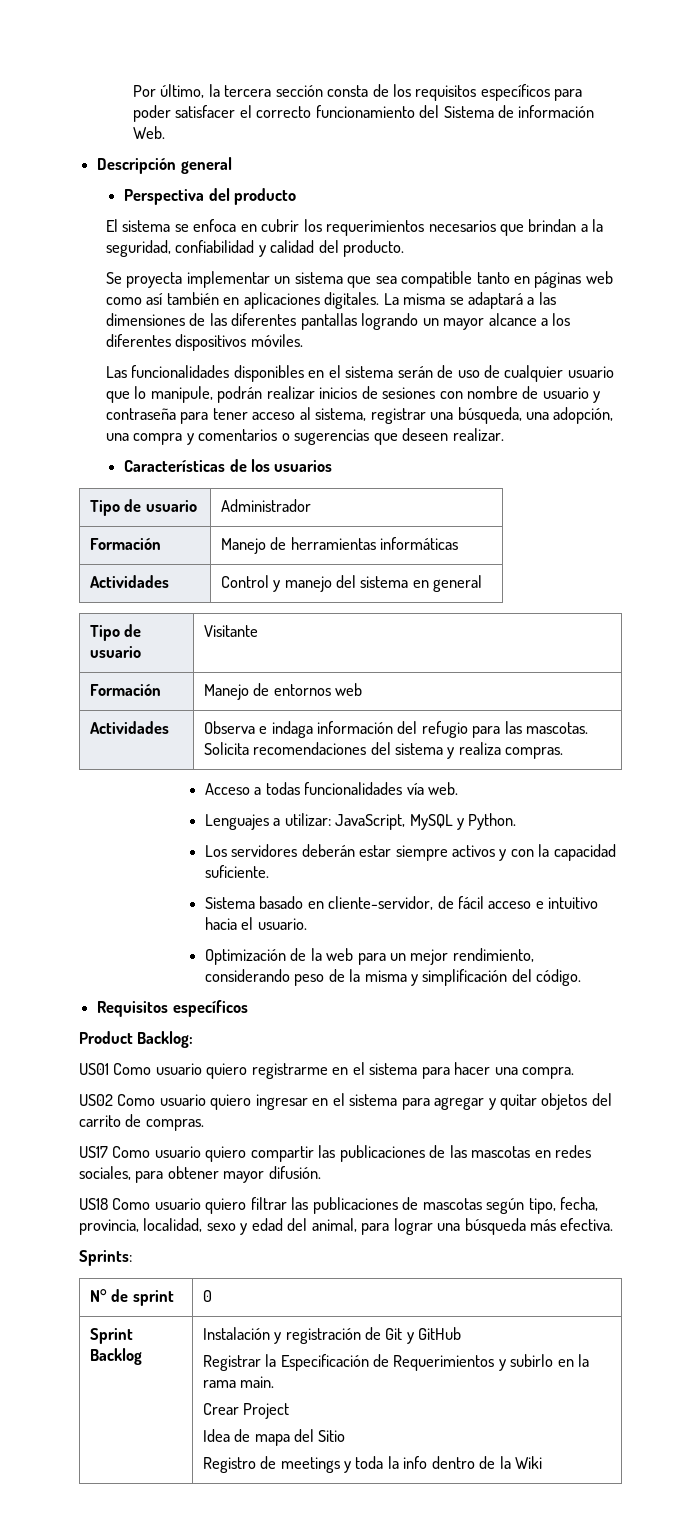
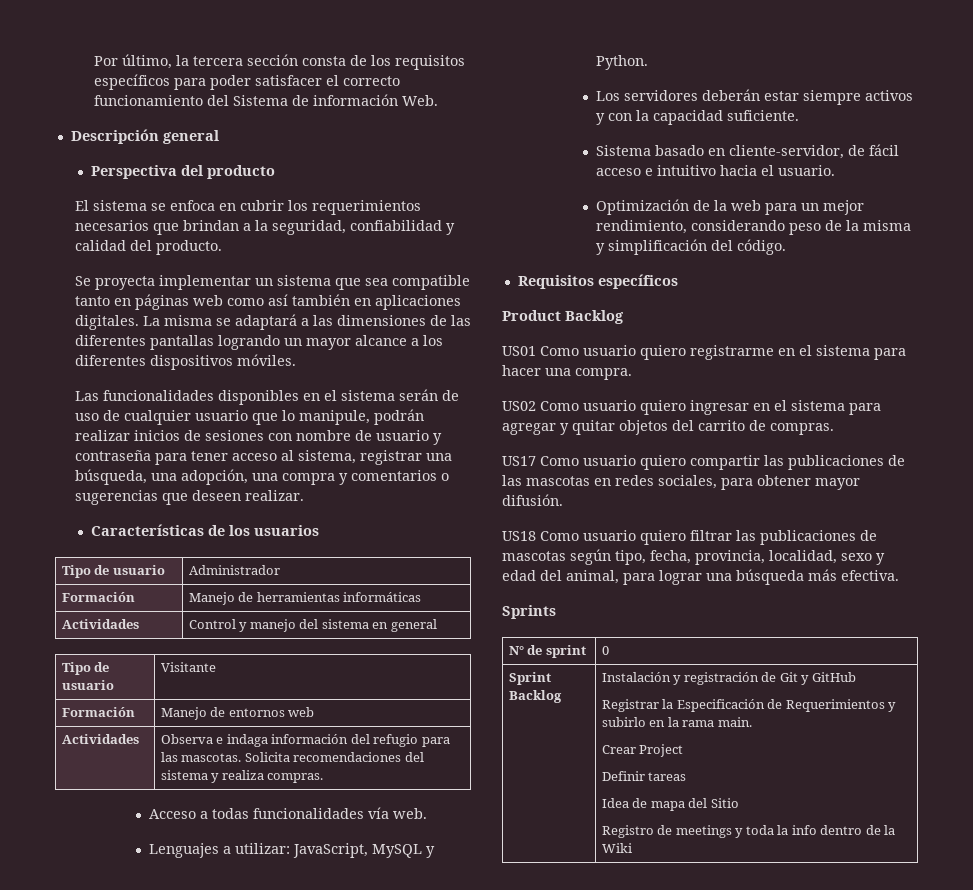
- Product Backlog:
+ Product Backlog
- Sprints:
+ Sprints
  Sprint Backlog | Instalación y registración de Git y GitHub
  Registrar la Especificación de Requerimientos y subirlo en la rama main.
  Crear Project
+ Definir tareas

